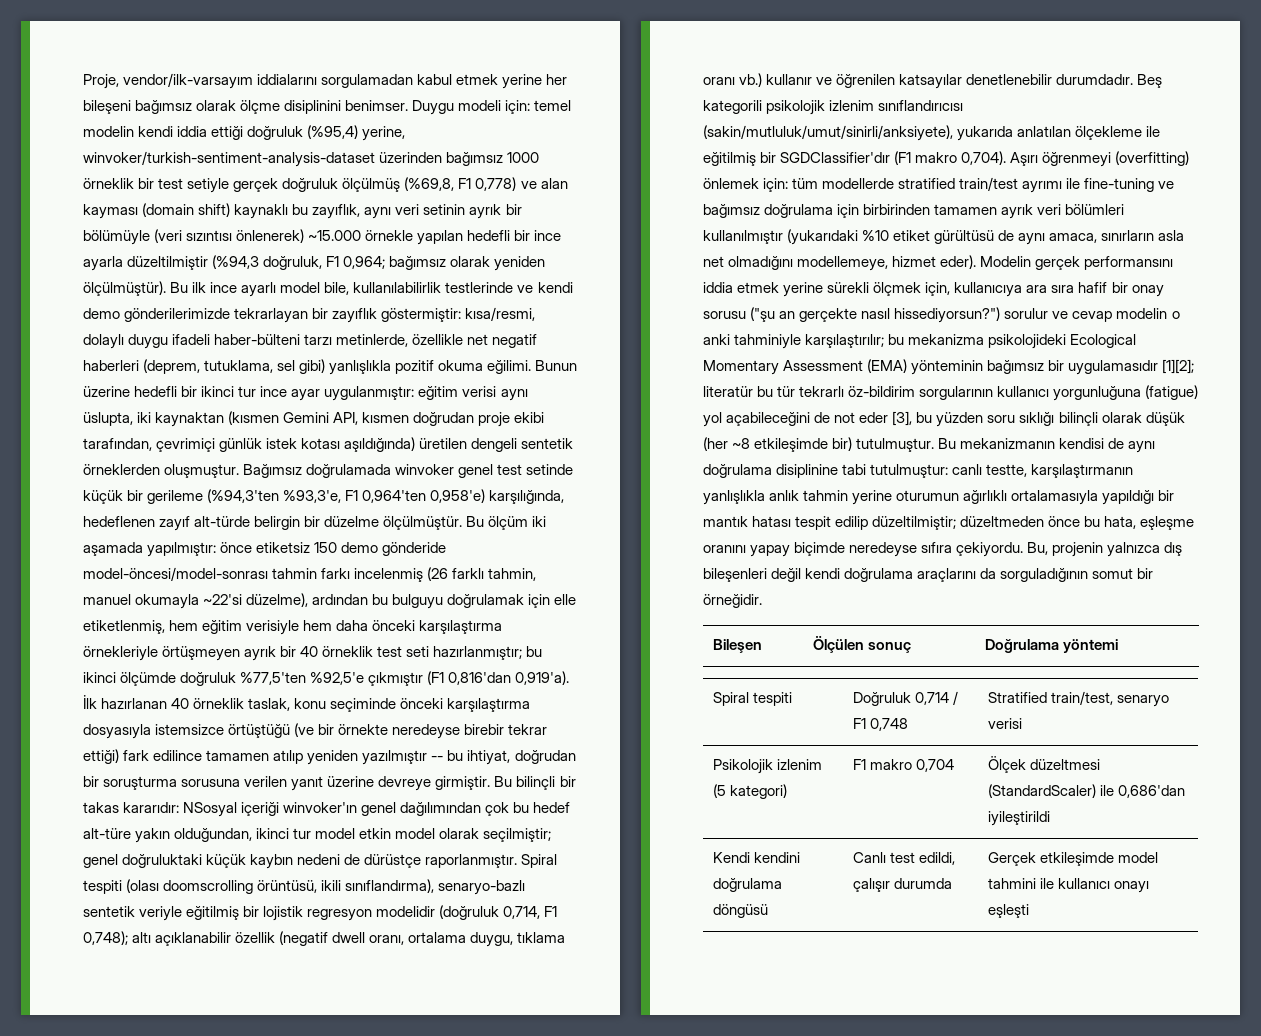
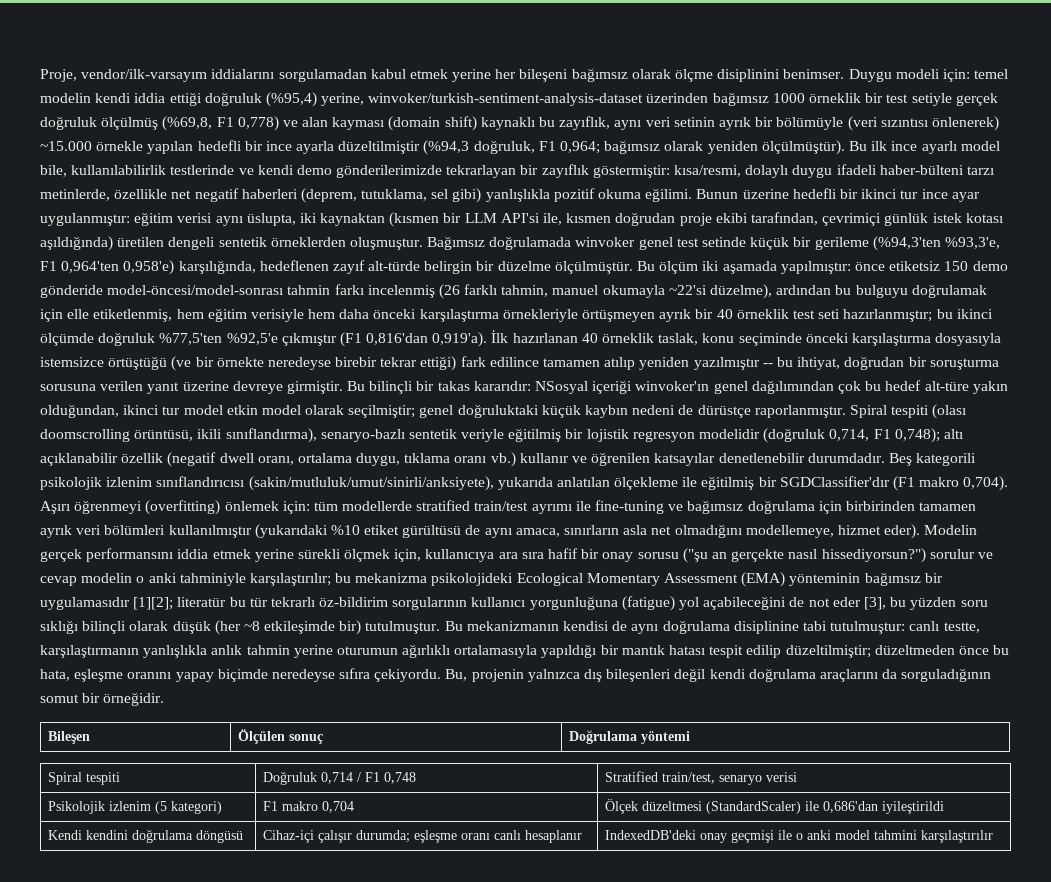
- Bunun üzerine hedefli bir ikinci tur ince ayar uygulanmıştır: eğitim verisi aynı üslupta, iki kaynaktan (kısmen Gemini API, kısmen doğrudan proje ekibi tarafından, çevrimiçi günlük istek kotası aşıldığında) üretilen dengeli sentetik örneklerden oluşmuştur.
+ Bunun üzerine hedefli bir ikinci tur ince ayar uygulanmıştır: eğitim verisi aynı üslupta, iki kaynaktan (kısmen bir LLM API'si ile, kısmen doğrudan proje ekibi tarafından, çevrimiçi günlük istek kotası aşıldığında) üretilen dengeli sentetik örneklerden oluşmuştur.
- Kendi kendini doğrulama döngüsü | Canlı test edildi, çalışır durumda | Gerçek etkileşimde model tahmini ile kullanıcı onayı eşleşti
+ Kendi kendini doğrulama döngüsü | Cihaz-içi çalışır durumda; eşleşme oranı canlı hesaplanır | IndexedDB'deki onay geçmişi ile o anki model tahmini karşılaştırılır

